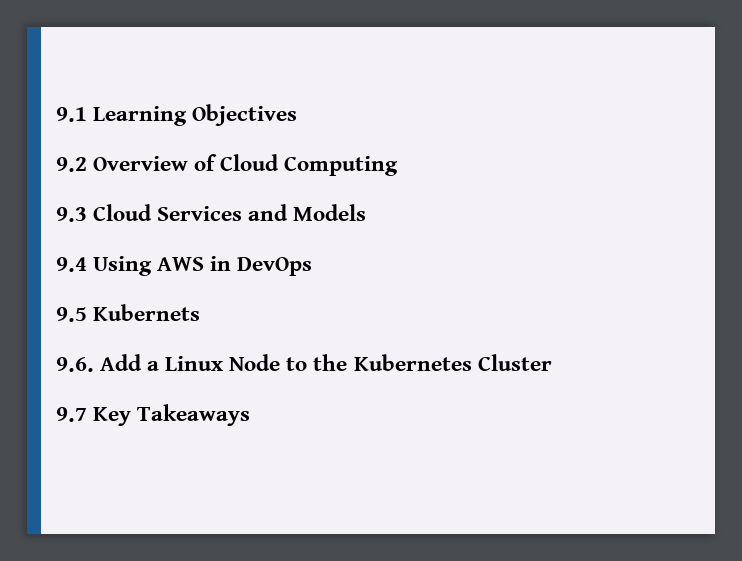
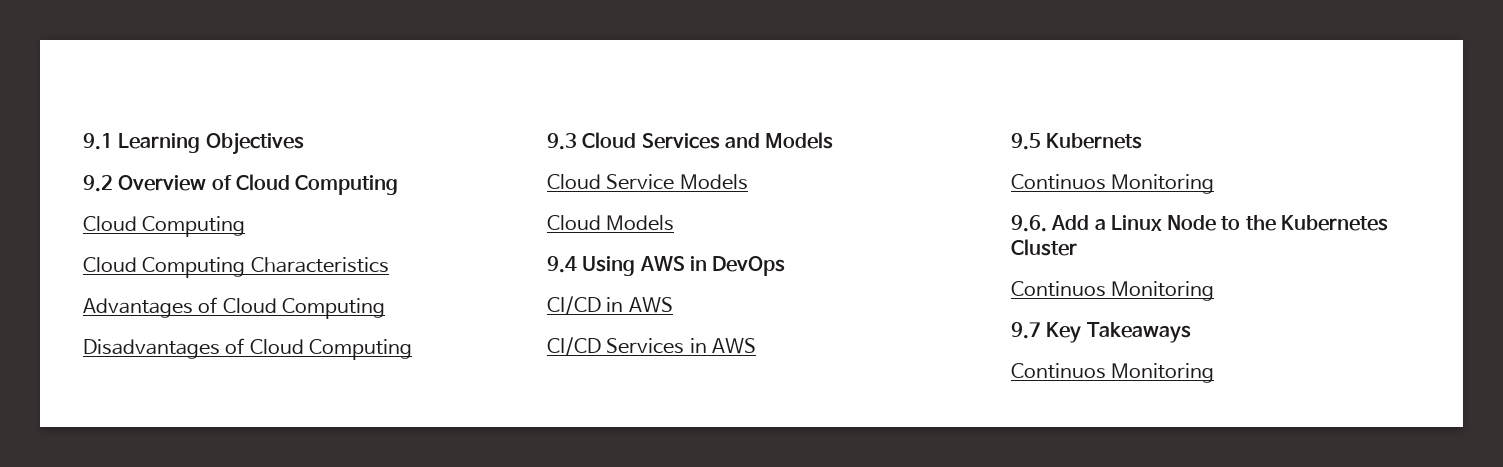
  9.2 Overview of Cloud Computing
+ Cloud Computing
+ Cloud Computing Characteristics
+ Advantages of Cloud Computing
+ Disadvantages of Cloud Computing
+ Cloud Service Models
+ Cloud Models
+ CI/CD in AWS
+ CI/CD Services in AWS
  9.5 Kubernets
+ Continuos Monitoring
  9.6. Add a Linux Node to the Kubernetes Cluster
+ Continuos Monitoring
  9.7 Key Takeaways
+ Continuos Monitoring

